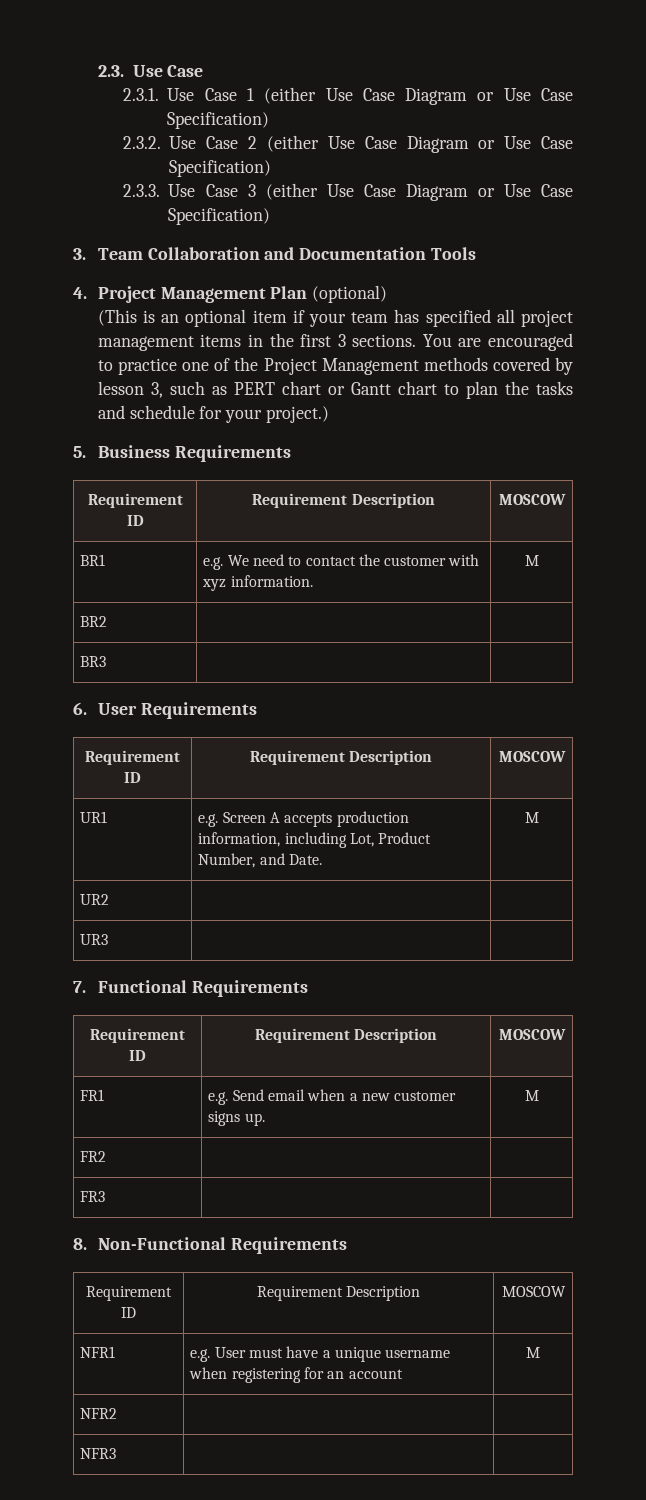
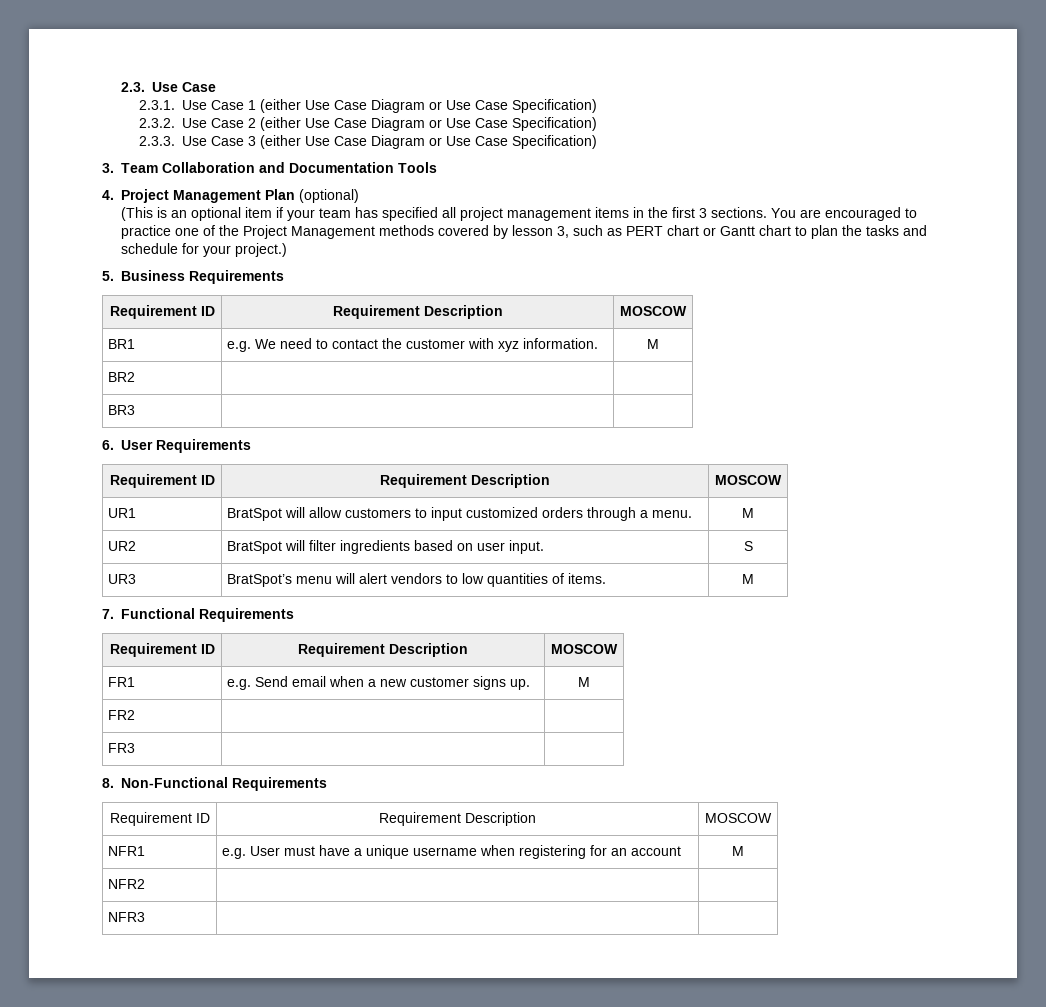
- UR1 | e.g. Screen A accepts production information, including Lot, Product Number, and Date. | M
- UR2 | |
- UR3 | |
+ UR1 | BratSpot will allow customers to input customized orders through a menu. | M
+ UR2 | BratSpot will filter ingredients based on user input. | S
+ UR3 | BratSpot’s menu will alert vendors to low quantities of items. | M

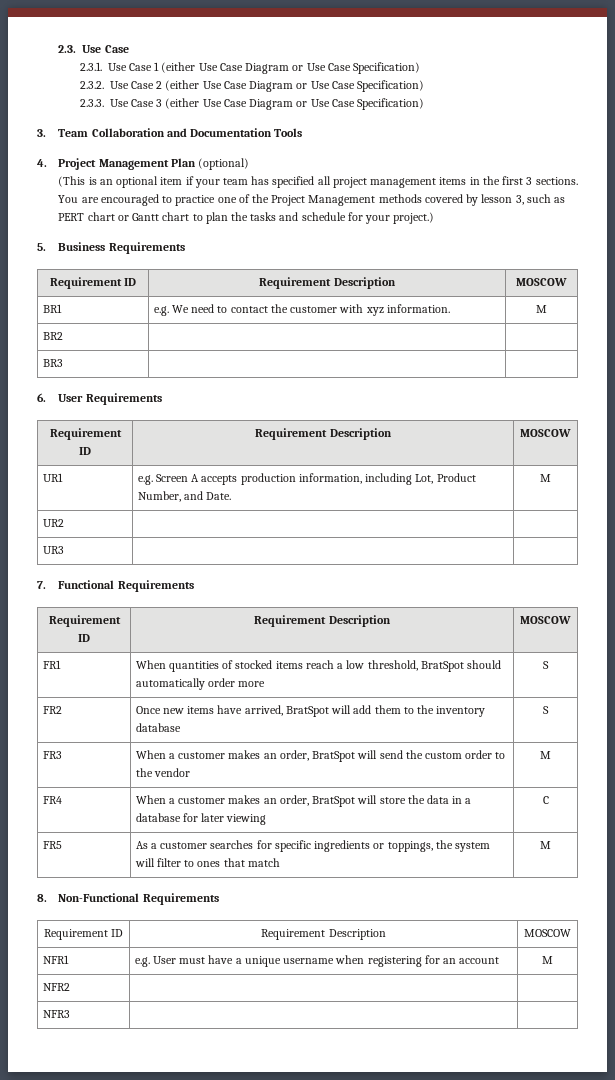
- UR1 | BratSpot will allow customers to input customized orders through a menu. | M
- UR2 | BratSpot will filter ingredients based on user input. | S
- UR3 | BratSpot’s menu will alert vendors to low quantities of items. | M
+ UR1 | e.g. Screen A accepts production information, including Lot, Product Number, and Date. | M
+ UR2 | |
+ UR3 | |
- FR1 | e.g. Send email when a new customer signs up. | M
- FR2 | |
- FR3 | |
+ FR1 | When quantities of stocked items reach a low threshold, BratSpot should automatically order more | S
+ FR2 | Once new items have arrived, BratSpot will add them to the inventory database | S
+ FR3 | When a customer makes an order, BratSpot will send the custom order to the vendor | M
+ FR4 | When a customer makes an order, BratSpot will store the data in a database for later viewing | C
+ FR5 | As a customer searches for specific ingredients or toppings, the system will filter to ones that match | M

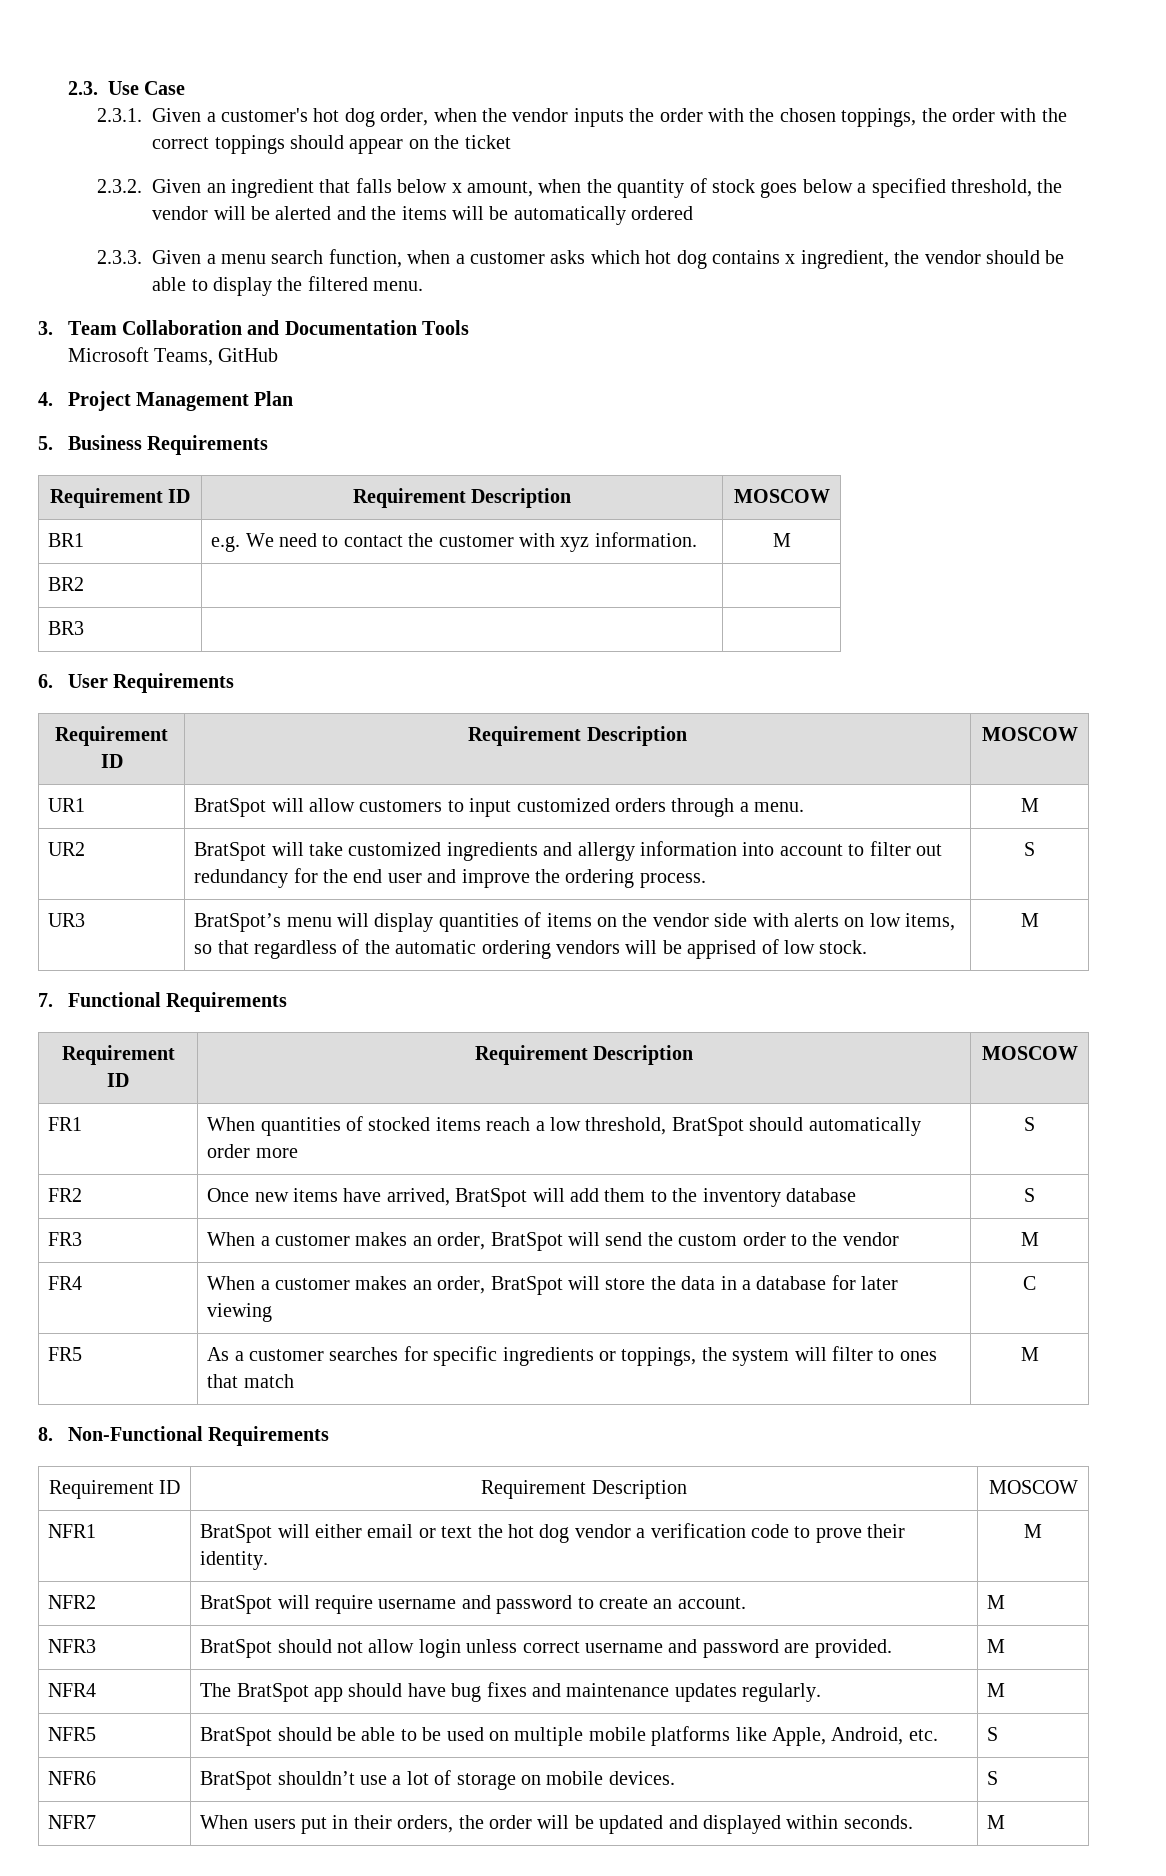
- 2.3.1. Use Case 1 (either Use Case Diagram or Use Case Specification)
- 2.3.2. Use Case 2 (either Use Case Diagram or Use Case Specification)
- 2.3.3. Use Case 3 (either Use Case Diagram or Use Case Specification)
+ 2.3.1. Given a customer's hot dog order, when the vendor inputs the order with the chosen toppings, the order with the correct toppings should appear on the ticket
+ 2.3.2. Given an ingredient that falls below x amount, when the quantity of stock goes below a specified threshold, the vendor will be alerted and the items will be automatically ordered
+ 2.3.3. Given a menu search function, when a customer asks which hot dog contains x ingredient, the vendor should be able to display the filtered menu.
+ Microsoft Teams, GitHub
- 4. Project Management Plan (optional)
- (This is an optional item if your team has specified all project management items in the first 3 sections. You are encouraged to practice one of the Project Management methods covered by lesson 3, such as PERT chart or Gantt chart to plan the tasks and schedule for your project.)
+ 4. Project Management Plan
- UR1 | e.g. Screen A accepts production information, including Lot, Product Number, and Date. | M
- UR2 | |
- UR3 | |
+ UR1 | BratSpot will allow customers to input customized orders through a menu. | M
+ UR2 | BratSpot will take customized ingredients and allergy information into account to filter out redundancy for the end user and improve the ordering process. | S
+ UR3 | BratSpot’s menu will display quantities of items on the vendor side with alerts on low items, so that regardless of the automatic ordering vendors will be apprised of low stock. | M
- NFR1 | e.g. User must have a unique username when registering for an account | M
- NFR2 | |
- NFR3 | |
+ NFR1 | BratSpot will either email or text the hot dog vendor a verification code to prove their identity. | M
+ NFR2 | BratSpot will require username and password to create an account. | M
+ NFR3 | BratSpot should not allow login unless correct username and password are provided. | M
+ NFR4 | The BratSpot app should have bug fixes and maintenance updates regularly. | M
+ NFR5 | BratSpot should be able to be used on multiple mobile platforms like Apple, Android, etc. | S
+ NFR6 | BratSpot shouldn’t use a lot of storage on mobile devices. | S
+ NFR7 | When users put in their orders, the order will be updated and displayed within seconds. | M

